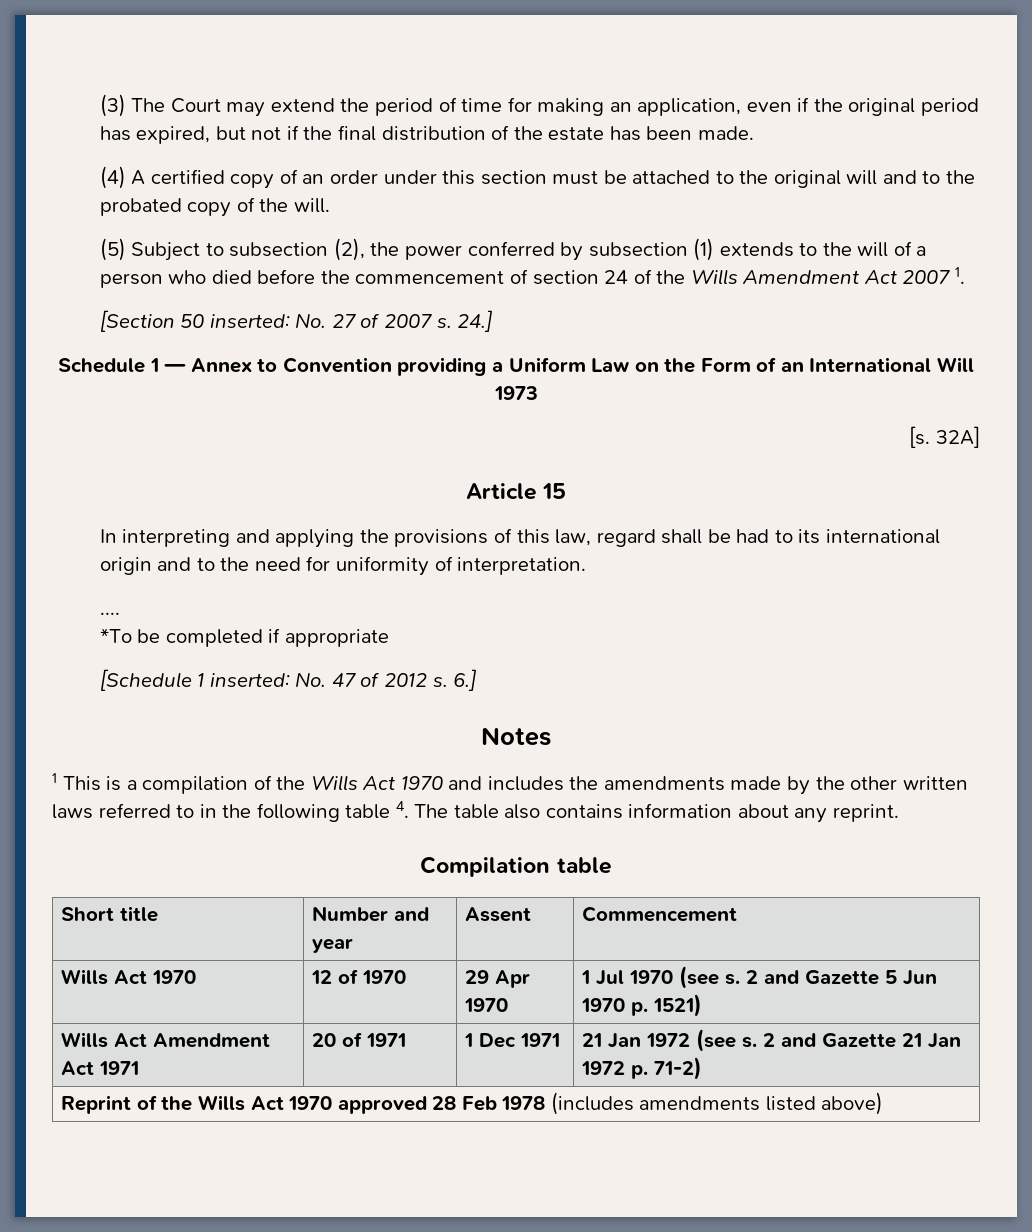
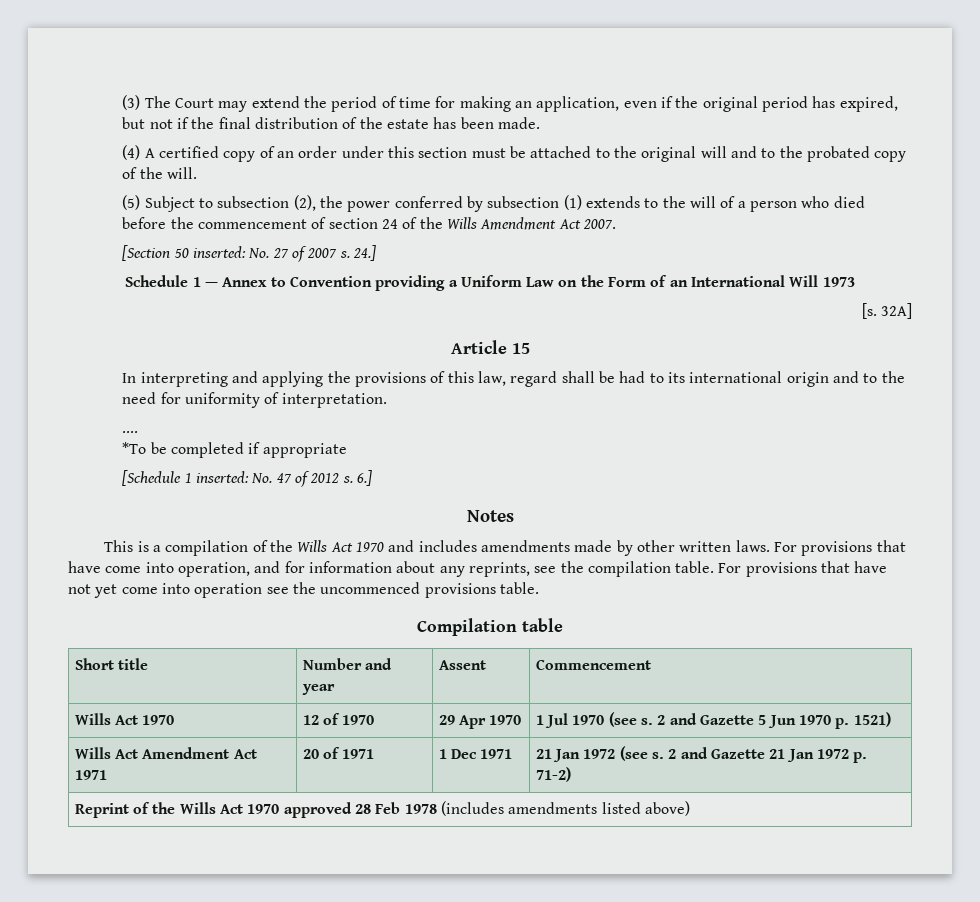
- (5) Subject to subsection (2), the power conferred by subsection (1) extends to the will of a person who died before the commencement of section 24 of the Wills Amendment Act 2007 1.
+ (5) Subject to subsection (2), the power conferred by subsection (1) extends to the will of a person who died before the commencement of section 24 of the Wills Amendment Act 2007.
- 1 This is a compilation of the Wills Act 1970 and includes the amendments made by the other written laws referred to in the following table 4. The table also contains information about any reprint.
+ This is a compilation of the Wills Act 1970 and includes amendments made by other written laws. For provisions that have come into operation, and for information about any reprints, see the compilation table. For provisions that have not yet come into operation see the uncommenced provisions table.

